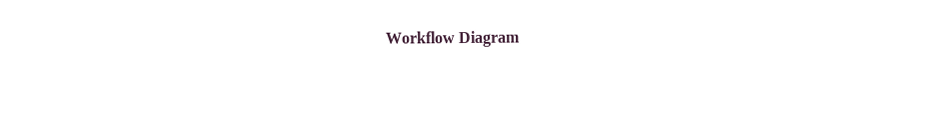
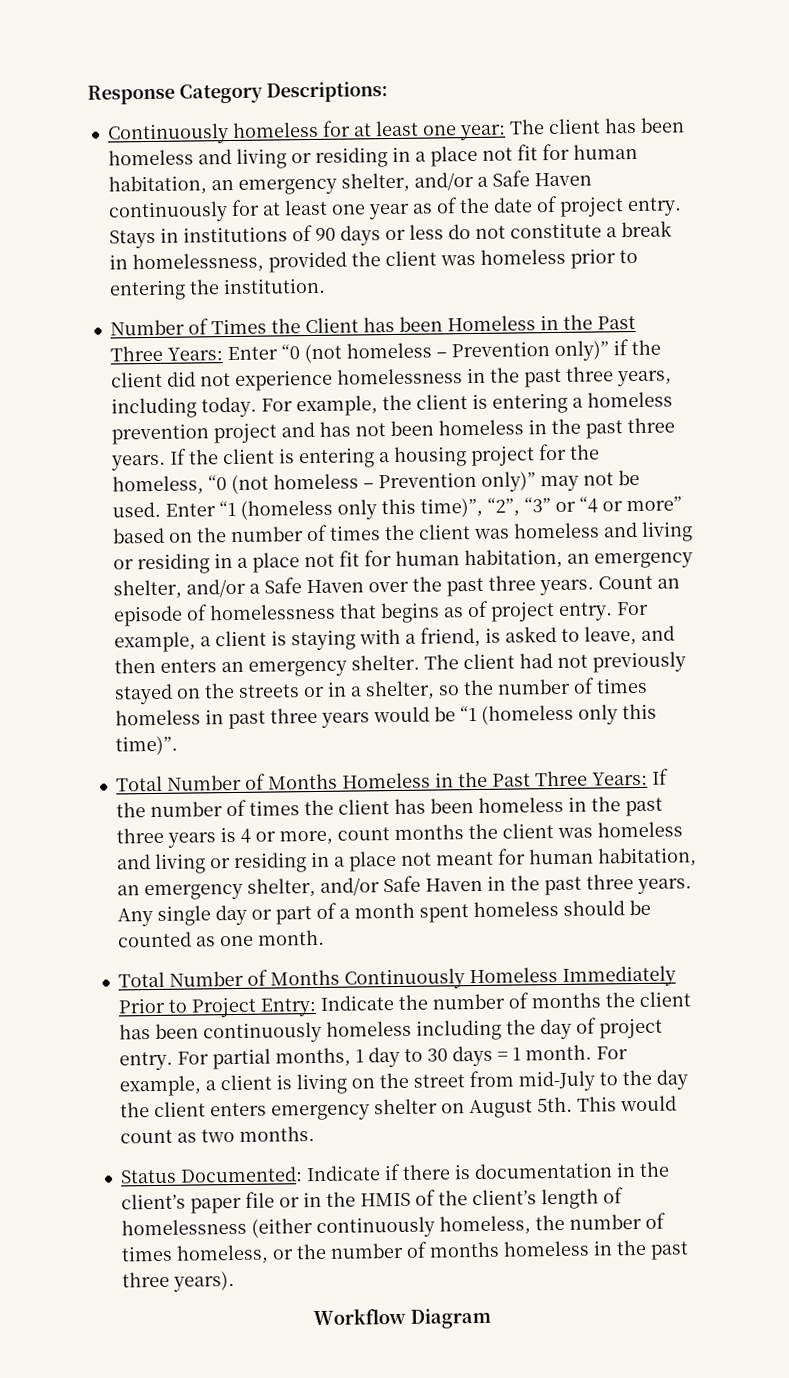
+ Response Category Descriptions:
+ Continuously homeless for at least one year: The client has been homeless and living or residing in a place not fit for human habitation, an emergency shelter, and/or a Safe Haven continuously for at least one year as of the date of project entry. Stays in institutions of 90 days or less do not constitute a break in homelessness, provided the client was homeless prior to entering the institution.
+ Number of Times the Client has been Homeless in the Past Three Years: Enter “0 (not homeless – Prevention only)” if the client did not experience homelessness in the past three years, including today. For example, the client is entering a homeless prevention project and has not been homeless in the past three years. If the client is entering a housing project for the homeless, “0 (not homeless – Prevention only)” may not be used. Enter “1 (homeless only this time)”, “2”, “3” or “4 or more” based on the number of times the client was homeless and living or residing in a place not fit for human habitation, an emergency shelter, and/or a Safe Haven over the past three years. Count an episode of homelessness that begins as of project entry. For example, a client is staying with a friend, is asked to leave, and then enters an emergency shelter. The client had not previously stayed on the streets or in a shelter, so the number of times homeless in past three years would be “1 (homeless only this time)”.
+ Total Number of Months Homeless in the Past Three Years: If the number of times the client has been homeless in the past three years is 4 or more, count months the client was homeless and living or residing in a place not meant for human habitation, an emergency shelter, and/or Safe Haven in the past three years. Any single day or part of a month spent homeless should be counted as one month.
+ Total Number of Months Continuously Homeless Immediately Prior to Project Entry: Indicate the number of months the client has been continuously homeless including the day of project entry. For partial months, 1 day to 30 days = 1 month. For example, a client is living on the street from mid-July to the day the client enters emergency shelter on August 5th. This would count as two months.
+ Status Documented: Indicate if there is documentation in the client’s paper file or in the HMIS of the client’s length of homelessness (either continuously homeless, the number of times homeless, or the number of months homeless in the past three years).

